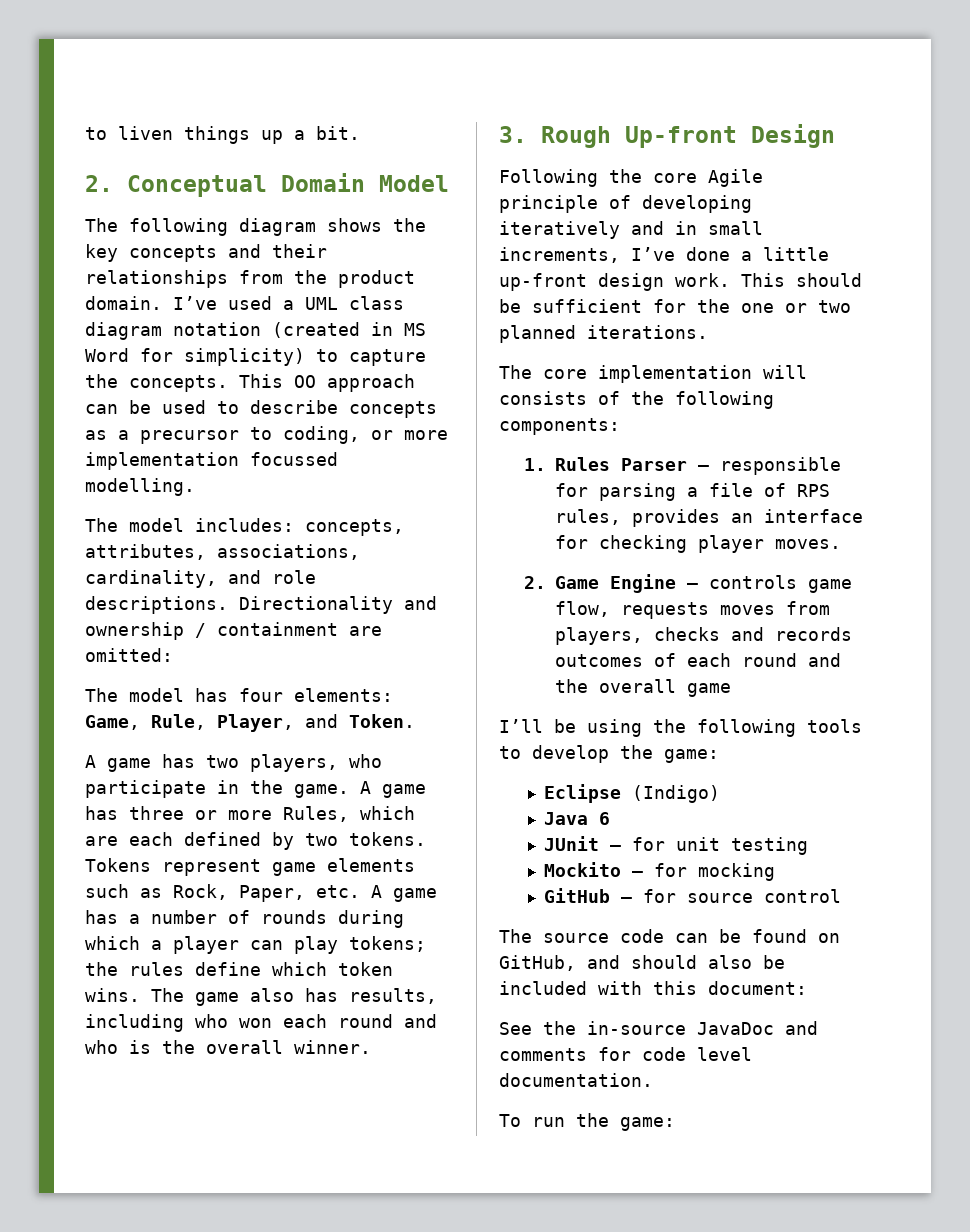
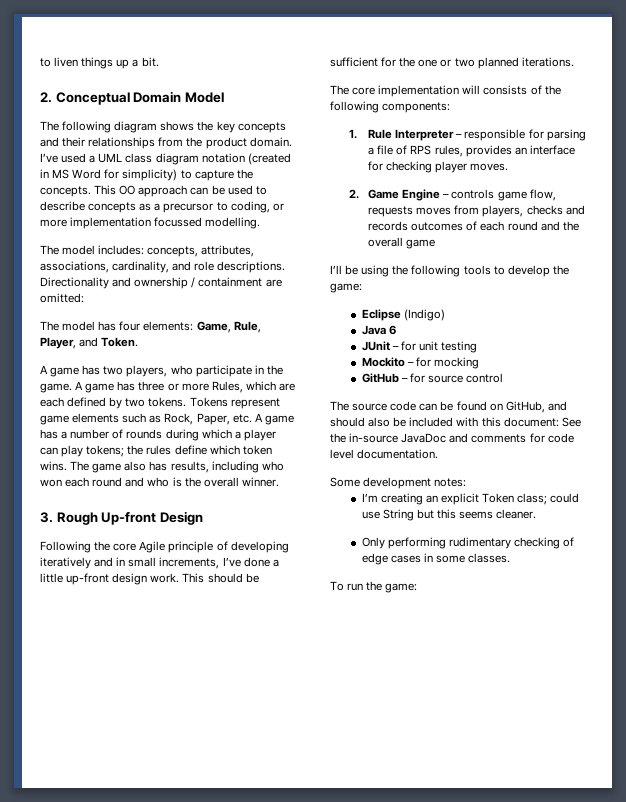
- 1. Rules Parser – responsible for parsing a file of RPS rules, provides an interface for checking player moves.
+ 1. Rule Interpreter – responsible for parsing a file of RPS rules, provides an interface for checking player moves.
- The source code can be found on GitHub, and should also be included with this document:
- See the in-source JavaDoc and comments for code level documentation.
+ The source code can be found on GitHub, and should also be included with this document: See the in-source JavaDoc and comments for code level documentation.
+ Some development notes:
+ I’m creating an explicit Token class; could use String but this seems cleaner.
+ Only performing rudimentary checking of edge cases in some classes.

